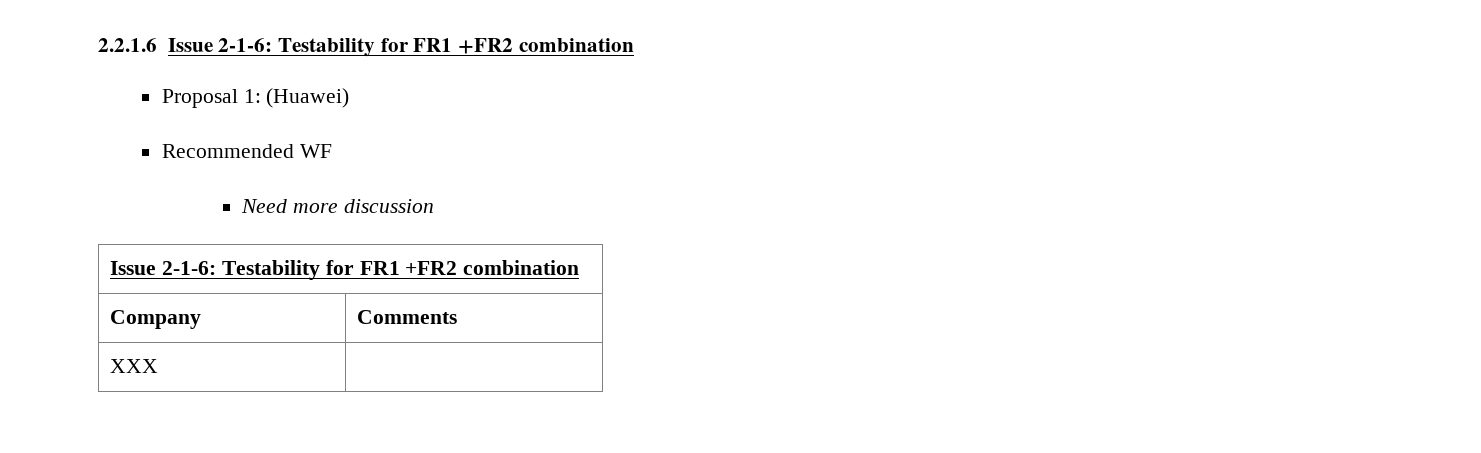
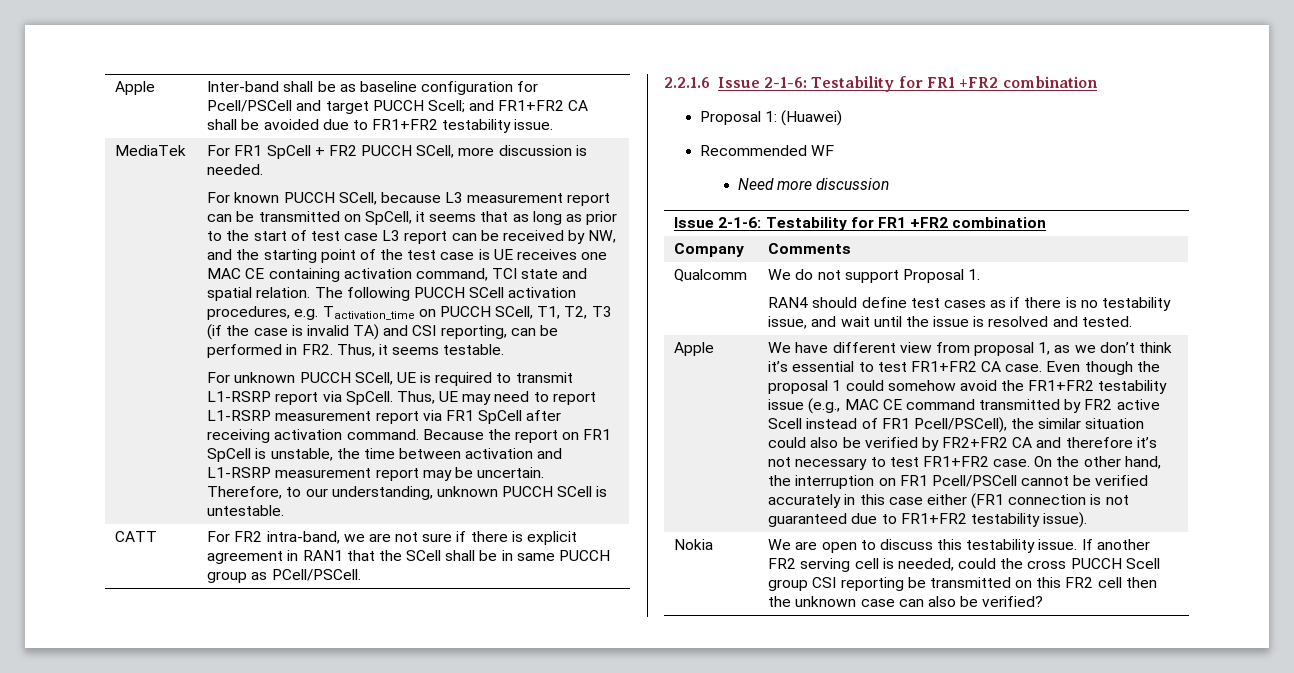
+ Apple | Inter-band shall be as baseline configuration for Pcell/PSCell and target PUCCH Scell; and FR1+FR2 CA shall be avoided due to FR1+FR2 testability issue.
+ MediaTek | For FR1 SpCell + FR2 PUCCH SCell, more discussion is needed.
+ For known PUCCH SCell, because L3 measurement report can be transmitted on SpCell, it seems that as long as prior to the start of test case L3 report can be received by NW, and the starting point of the test case is UE receives one MAC CE containing activation command, TCI state and spatial relation. The following PUCCH SCell activation procedures, e.g. Tactivation_time on PUCCH SCell, T1, T2, T3 (if the case is invalid TA) and CSI reporting, can be performed in FR2. Thus, it seems testable.
+ For unknown PUCCH SCell, UE is required to transmit L1-RSRP report via SpCell. Thus, UE may need to report L1-RSRP measurement report via FR1 SpCell after receiving activation command. Because the report on FR1 SpCell is unstable, the time between activation and L1-RSRP measurement report may be uncertain. Therefore, to our understanding, unknown PUCCH SCell is untestable.
+ CATT | For FR2 intra-band, we are not sure if there is explicit agreement in RAN1 that the SCell shall be in same PUCCH group as PCell/PSCell.
- XXX |
+ Qualcomm | We do not support Proposal 1.
+ RAN4 should define test cases as if there is no testability issue, and wait until the issue is resolved and tested.
+ Apple | We have different view from proposal 1, as we don’t think it’s essential to test FR1+FR2 CA case. Even though the proposal 1 could somehow avoid the FR1+FR2 testability issue (e.g., MAC CE command transmitted by FR2 active Scell instead of FR1 Pcell/PSCell), the similar situation could also be verified by FR2+FR2 CA and therefore it’s not necessary to test FR1+FR2 case. On the other hand, the interruption on FR1 Pcell/PSCell cannot be verified accurately in this case either (FR1 connection is not guaranteed due to FR1+FR2 testability issue).
+ Nokia | We are open to discuss this testability issue. If another FR2 serving cell is needed, could the cross PUCCH Scell group CSI reporting be transmitted on this FR2 cell then the unknown case can also be verified?

